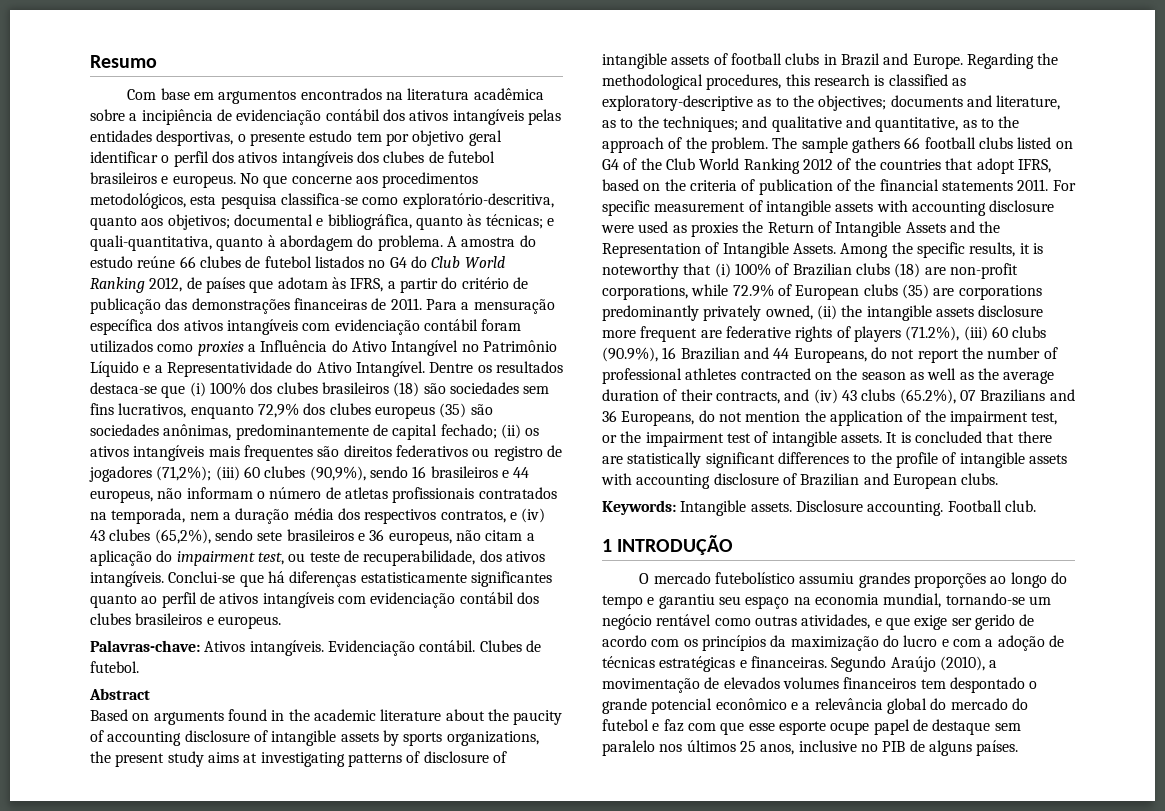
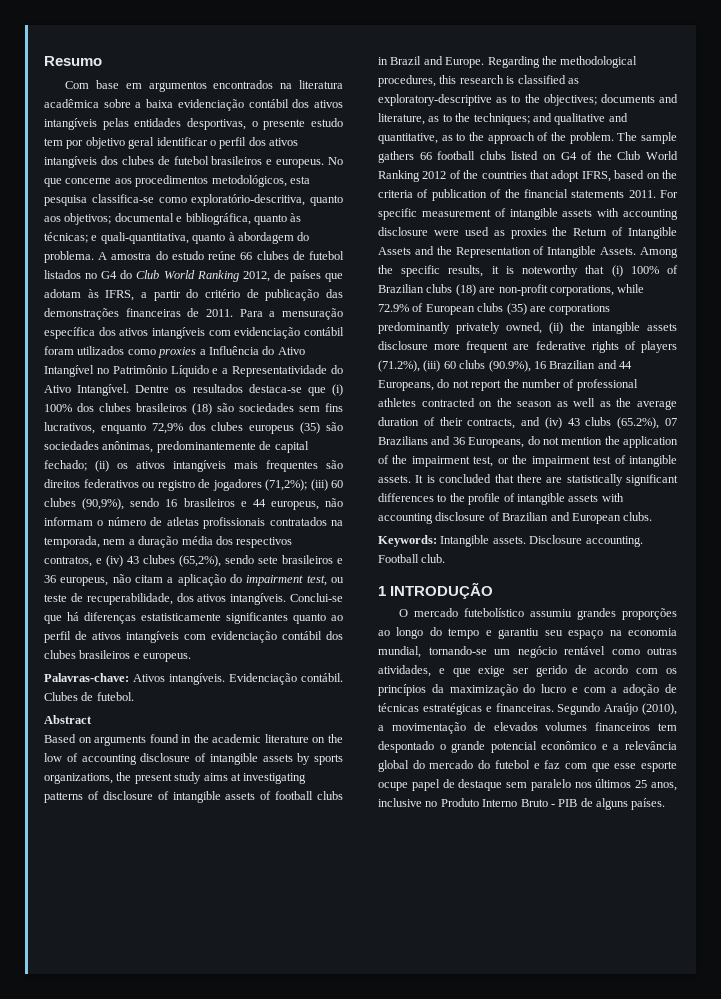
- Com base em argumentos encontrados na literatura acadêmica sobre a incipiência de evidenciação contábil dos ativos intangíveis pelas entidades desportivas, o presente estudo tem por objetivo geral identificar o perfil dos ativos intangíveis dos clubes de futebol brasileiros e europeus.
+ Com base em argumentos encontrados na literatura acadêmica sobre a baixa evidenciação contábil dos ativos intangíveis pelas entidades desportivas, o presente estudo tem por objetivo geral identificar o perfil dos ativos intangíveis dos clubes de futebol brasileiros e europeus.
- Based on arguments found in the academic literature about the paucity of accounting disclosure of intangible assets by sports organizations, the present study aims at investigating patterns of disclosure of intangible assets of football clubs in Brazil and Europe.
+ Based on arguments found in the academic literature on the low of accounting disclosure of intangible assets by sports organizations, the present study aims at investigating patterns of disclosure of intangible assets of football clubs in Brazil and Europe.
- Segundo Araújo (2010), a movimentação de elevados volumes financeiros tem despontado o grande potencial econômico e a relevância global do mercado do futebol e faz com que esse esporte ocupe papel de destaque sem paralelo nos últimos 25 anos, inclusive no PIB de alguns países.
+ Segundo Araújo (2010), a movimentação de elevados volumes financeiros tem despontado o grande potencial econômico e a relevância global do mercado do futebol e faz com que esse esporte ocupe papel de destaque sem paralelo nos últimos 25 anos, inclusive no Produto Interno Bruto - PIB de alguns países.

